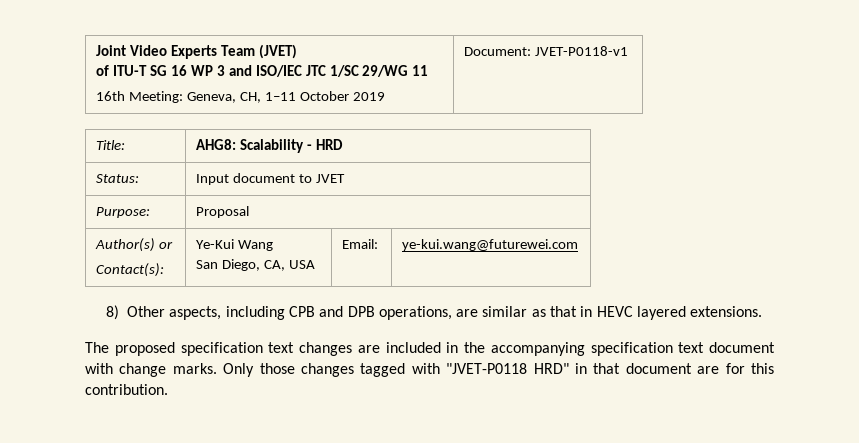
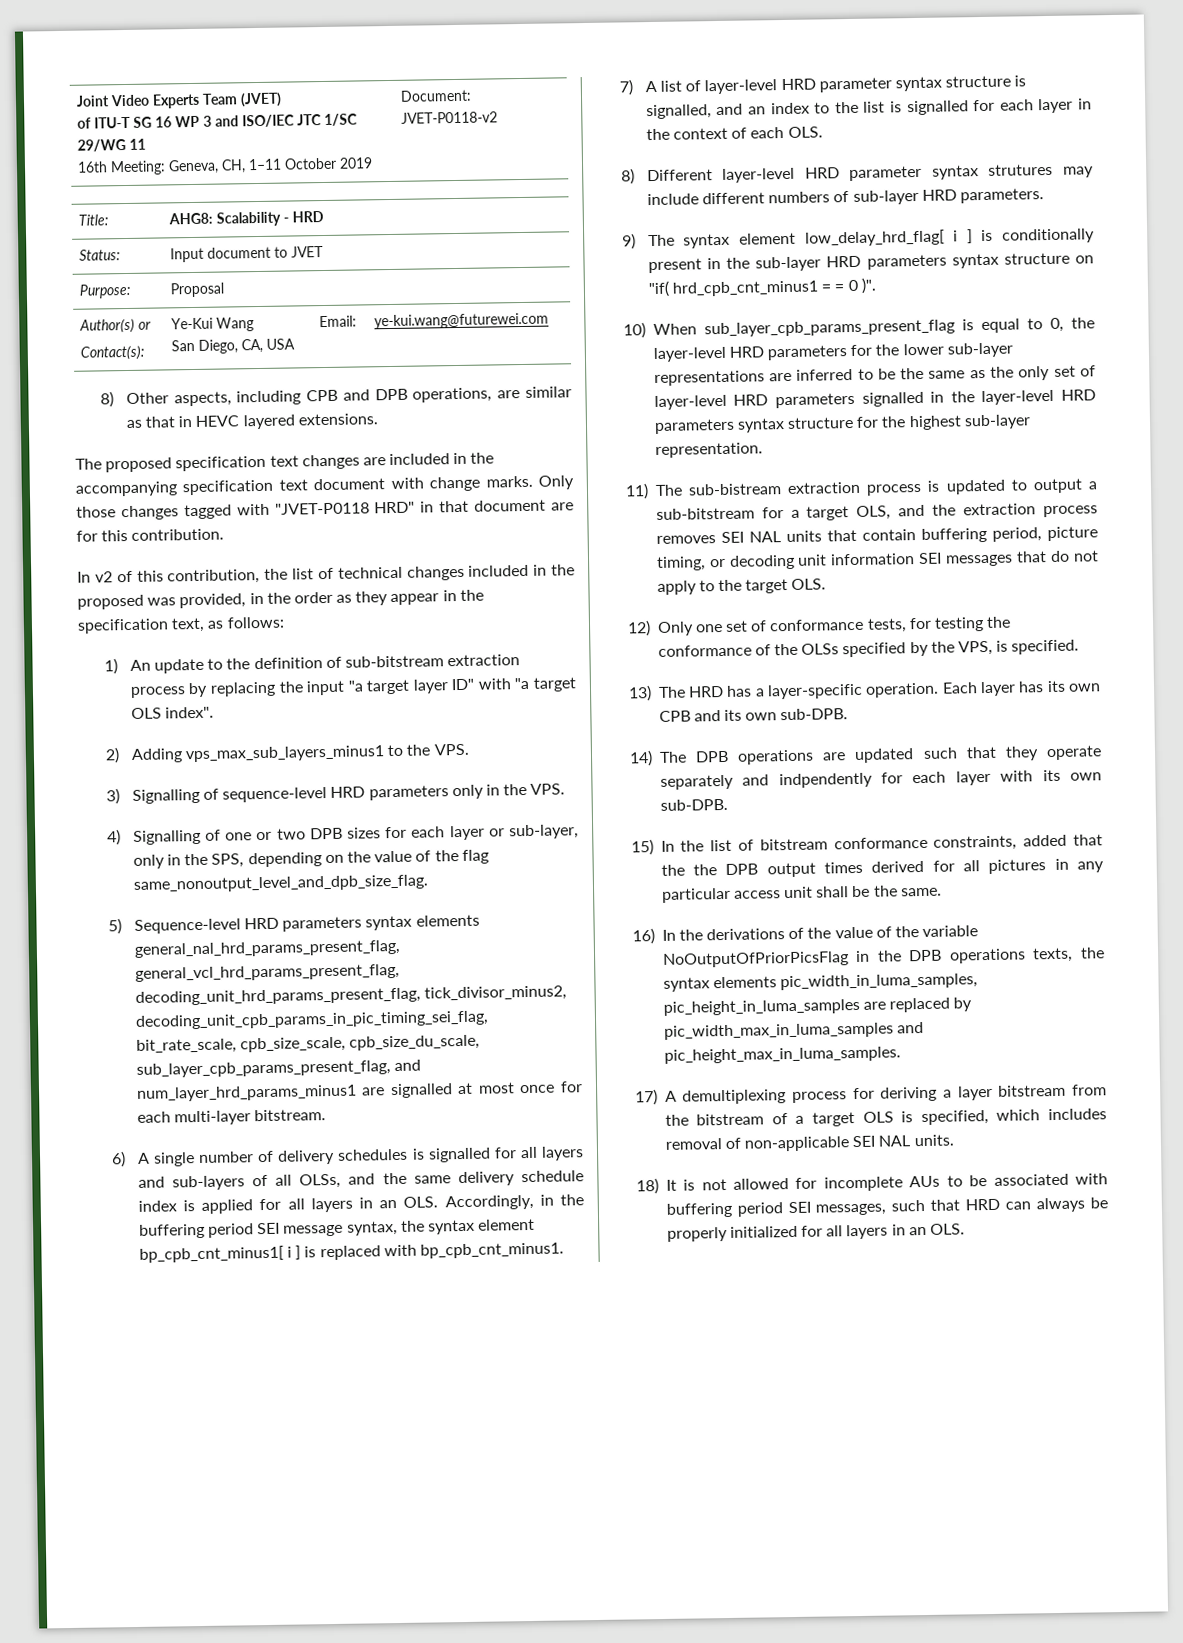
  Joint Video Experts Team (JVET)
  of ITU-T SG 16 WP 3 and ISO/IEC JTC 1/SC 29/WG 11
- 16th Meeting: Geneva, CH, 1–11 October 2019 | Document: JVET-P0118-v1
+ 16th Meeting: Geneva, CH, 1–11 October 2019 | Document: JVET-P0118-v2
+ In v2 of this contribution, the list of technical changes included in the proposed was provided, in the order as they appear in the specification text, as follows:
+ 1) An update to the definition of sub-bitstream extraction process by replacing the input "a target layer ID" with "a target OLS index".
+ 2) Adding vps_max_sub_layers_minus1 to the VPS.
+ 3) Signalling of sequence-level HRD parameters only in the VPS.
+ 4) Signalling of one or two DPB sizes for each layer or sub-layer, only in the SPS, depending on the value of the flag same_nonoutput_level_and_dpb_size_flag.
+ 5) Sequence-level HRD parameters syntax elements general_nal_hrd_params_present_flag, general_vcl_hrd_params_present_flag, decoding_unit_hrd_params_present_flag, tick_divisor_minus2, decoding_unit_cpb_params_in_pic_timing_sei_flag, bit_rate_scale, cpb_size_scale, cpb_size_du_scale, sub_layer_cpb_params_present_flag, and num_layer_hrd_params_minus1 are signalled at most once for each multi-layer bitstream.
+ 6) A single number of delivery schedules is signalled for all layers and sub-layers of all OLSs, and the same delivery schedule index is applied for all layers in an OLS. Accordingly, in the buffering period SEI message syntax, the syntax element bp_cpb_cnt_minus1[ i ] is replaced with bp_cpb_cnt_minus1.
+ 7) A list of layer-level HRD parameter syntax structure is signalled, and an index to the list is signalled for each layer in the context of each OLS.
+ 8) Different layer-level HRD parameter syntax strutures may include different numbers of sub-layer HRD parameters.
+ 9) The syntax element low_delay_hrd_flag[ i ] is conditionally present in the sub-layer HRD parameters syntax structure on "if( hrd_cpb_cnt_minus1 = = 0 )".
+ 10) When sub_layer_cpb_params_present_flag is equal to 0, the layer-level HRD parameters for the lower sub-layer representations are inferred to be the same as the only set of layer-level HRD parameters signalled in the layer-level HRD parameters syntax structure for the highest sub-layer representation.
+ 11) The sub-bistream extraction process is updated to output a sub-bitstream for a target OLS, and the extraction process removes SEI NAL units that contain buffering period, picture timing, or decoding unit information SEI messages that do not apply to the target OLS.
+ 12) Only one set of conformance tests, for testing the conformance of the OLSs specified by the VPS, is specified.
+ 13) The HRD has a layer-specific operation. Each layer has its own CPB and its own sub-DPB.
+ 14) The DPB operations are updated such that they operate separately and indpendently for each layer with its own sub-DPB.
+ 15) In the list of bitstream conformance constraints, added that the the DPB output times derived for all pictures in any particular access unit shall be the same.
+ 16) In the derivations of the value of the variable NoOutputOfPriorPicsFlag in the DPB operations texts, the syntax elements pic_width_in_luma_samples, pic_height_in_luma_samples are replaced by pic_width_max_in_luma_samples and pic_height_max_in_luma_samples.
+ 17) A demultiplexing process for deriving a layer bitstream from the bitstream of a target OLS is specified, which includes removal of non-applicable SEI NAL units.
+ 18) It is not allowed for incomplete AUs to be associated with buffering period SEI messages, such that HRD can always be properly initialized for all layers in an OLS.

